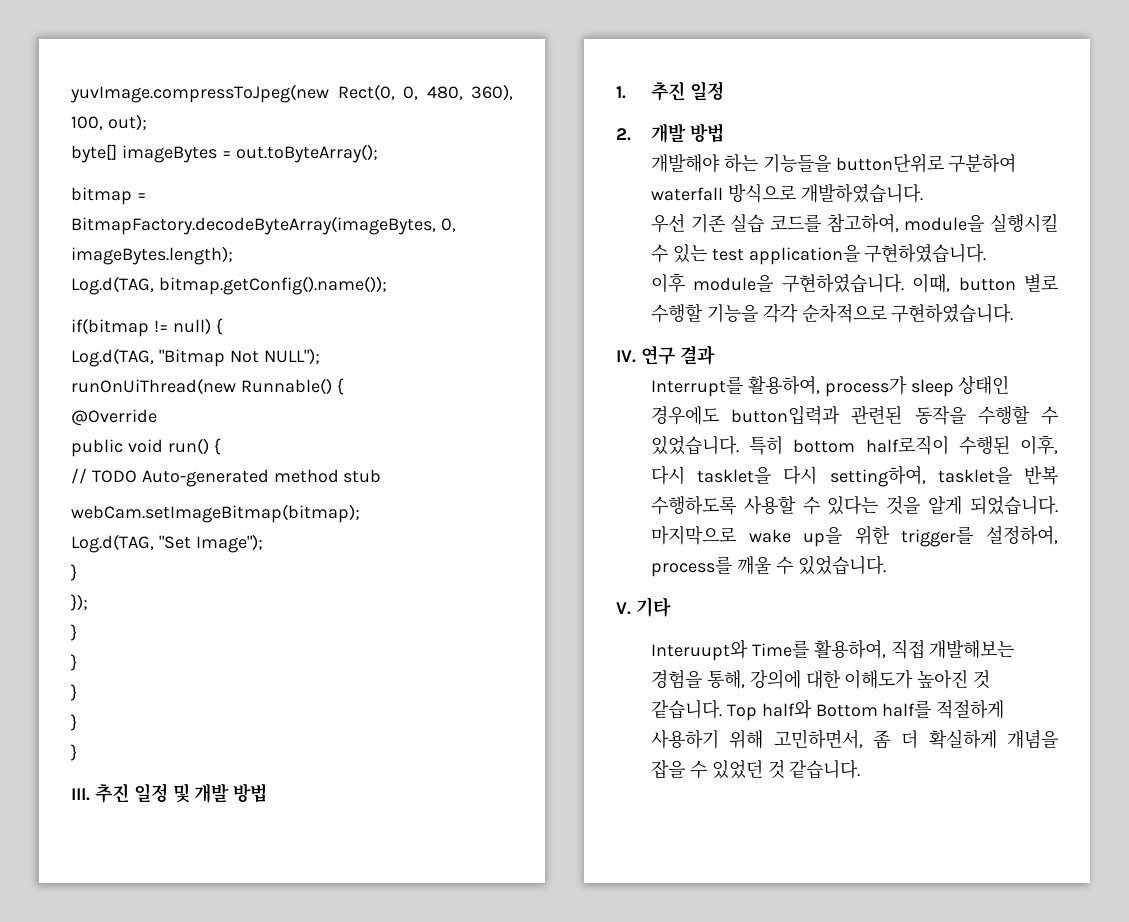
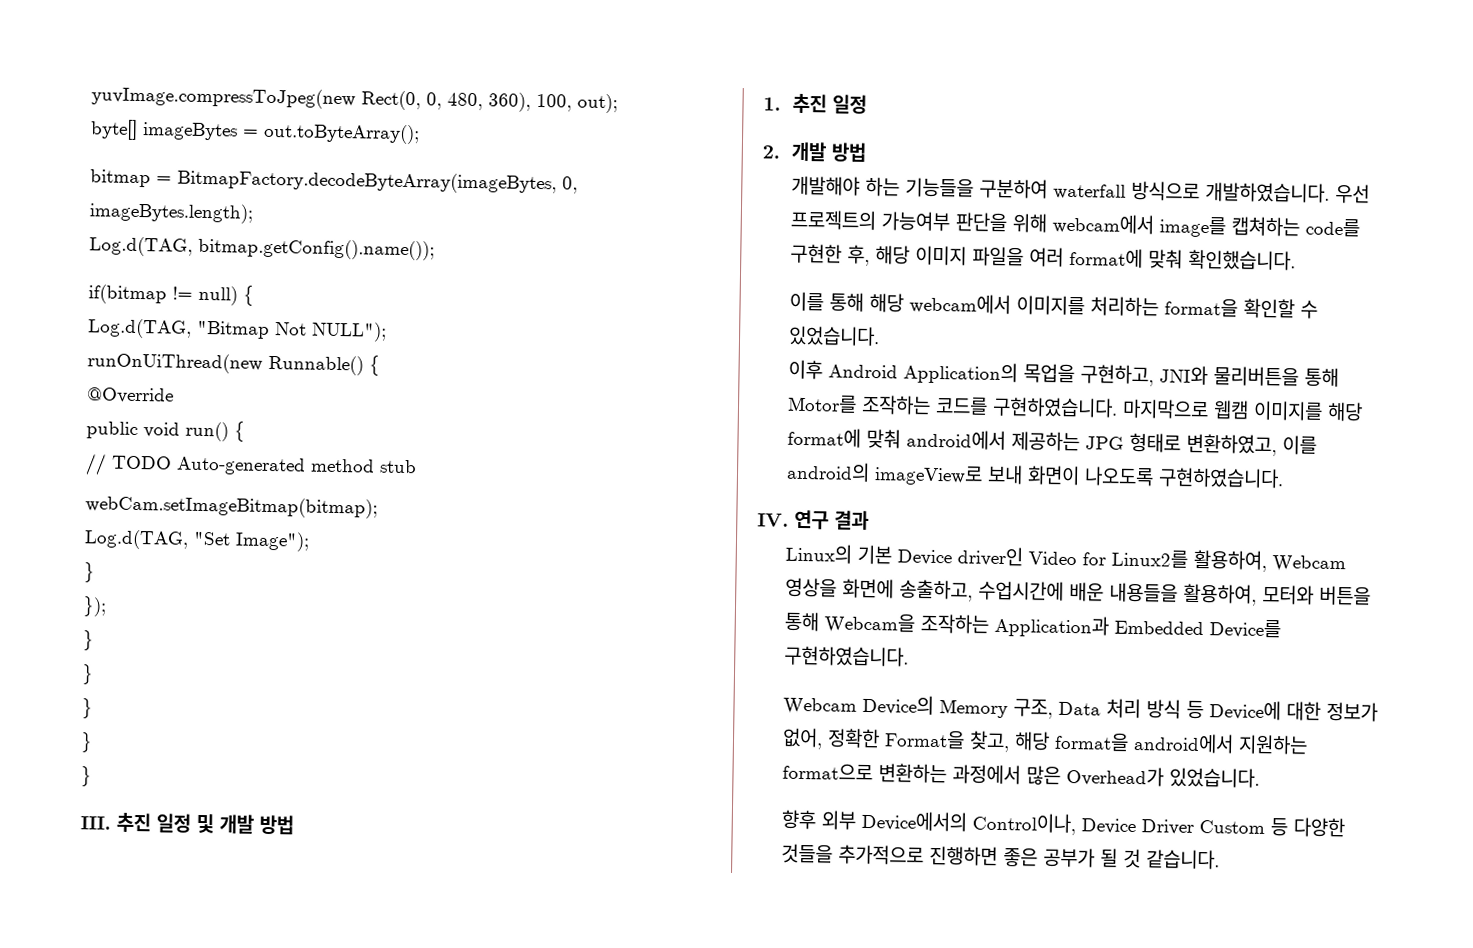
- 개발해야 하는 기능들을 button단위로 구분하여 waterfall 방식으로 개발하였습니다.
- 우선 기존 실습 코드를 참고하여, module을 실행시킬 수 있는 test application을 구현하였습니다.
- 이후 module을 구현하였습니다. 이때, button 별로 수행할 기능을 각각 순차적으로 구현하였습니다.
+ 개발해야 하는 기능들을 구분하여 waterfall 방식으로 개발하였습니다. 우선 프로젝트의 가능여부 판단을 위해 webcam에서 image를 캡쳐하는 code를 구현한 후, 해당 이미지 파일을 여러 format에 맞춰 확인했습니다.
+ 이를 통해 해당 webcam에서 이미지를 처리하는 format을 확인할 수 있었습니다.
+ 이후 Android Application의 목업을 구현하고, JNI와 물리버튼을 통해 Motor를 조작하는 코드를 구현하였습니다. 마지막으로 웹캠 이미지를 해당 format에 맞춰 android에서 제공하는 JPG 형태로 변환하였고, 이를 android의 imageView로 보내 화면이 나오도록 구현하였습니다.
  IV. 연구 결과
- Interrupt를 활용하여, process가 sleep 상태인 경우에도 button입력과 관련된 동작을 수행할 수 있었습니다. 특히 bottom half로직이 수행된 이후, 다시 tasklet을 다시 setting하여, tasklet을 반복 수행하도록 사용할 수 있다는 것을 알게 되었습니다. 마지막으로 wake up을 위한 trigger를 설정하여, process를 깨울 수 있었습니다.
- V. 기타
- Interuupt와 Time를 활용하여, 직접 개발해보는 경험을 통해, 강의에 대한 이해도가 높아진 것 같습니다. Top half와 Bottom half를 적절하게 사용하기 위해 고민하면서, 좀 더 확실하게 개념을 잡을 수 있었던 것 같습니다.
+ Linux의 기본 Device driver인 Video for Linux2를 활용하여, Webcam 영상을 화면에 송출하고, 수업시간에 배운 내용들을 활용하여, 모터와 버튼을 통해 Webcam을 조작하는 Application과 Embedded Device를 구현하였습니다.
+ Webcam Device의 Memory 구조, Data 처리 방식 등 Device에 대한 정보가 없어, 정확한 Format을 찾고, 해당 format을 android에서 지원하는 format으로 변환하는 과정에서 많은 Overhead가 있었습니다.
+ 향후 외부 Device에서의 Control이나, Device Driver Custom 등 다양한 것들을 추가적으로 진행하면 좋은 공부가 될 것 같습니다.

